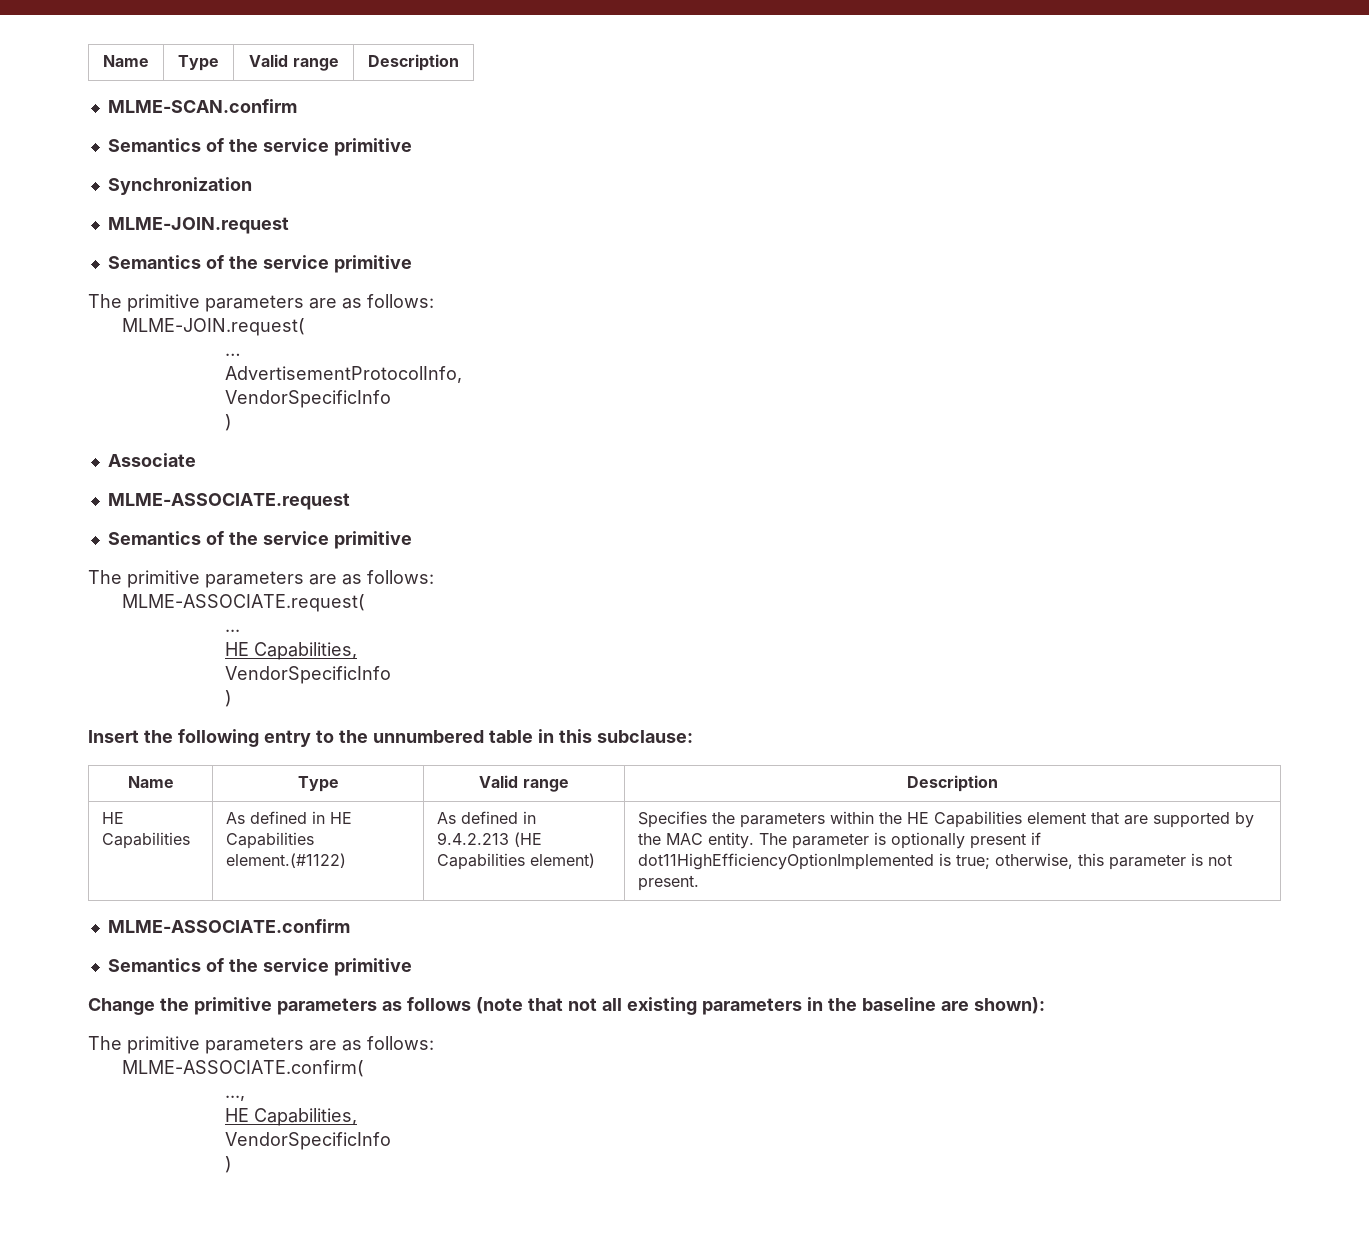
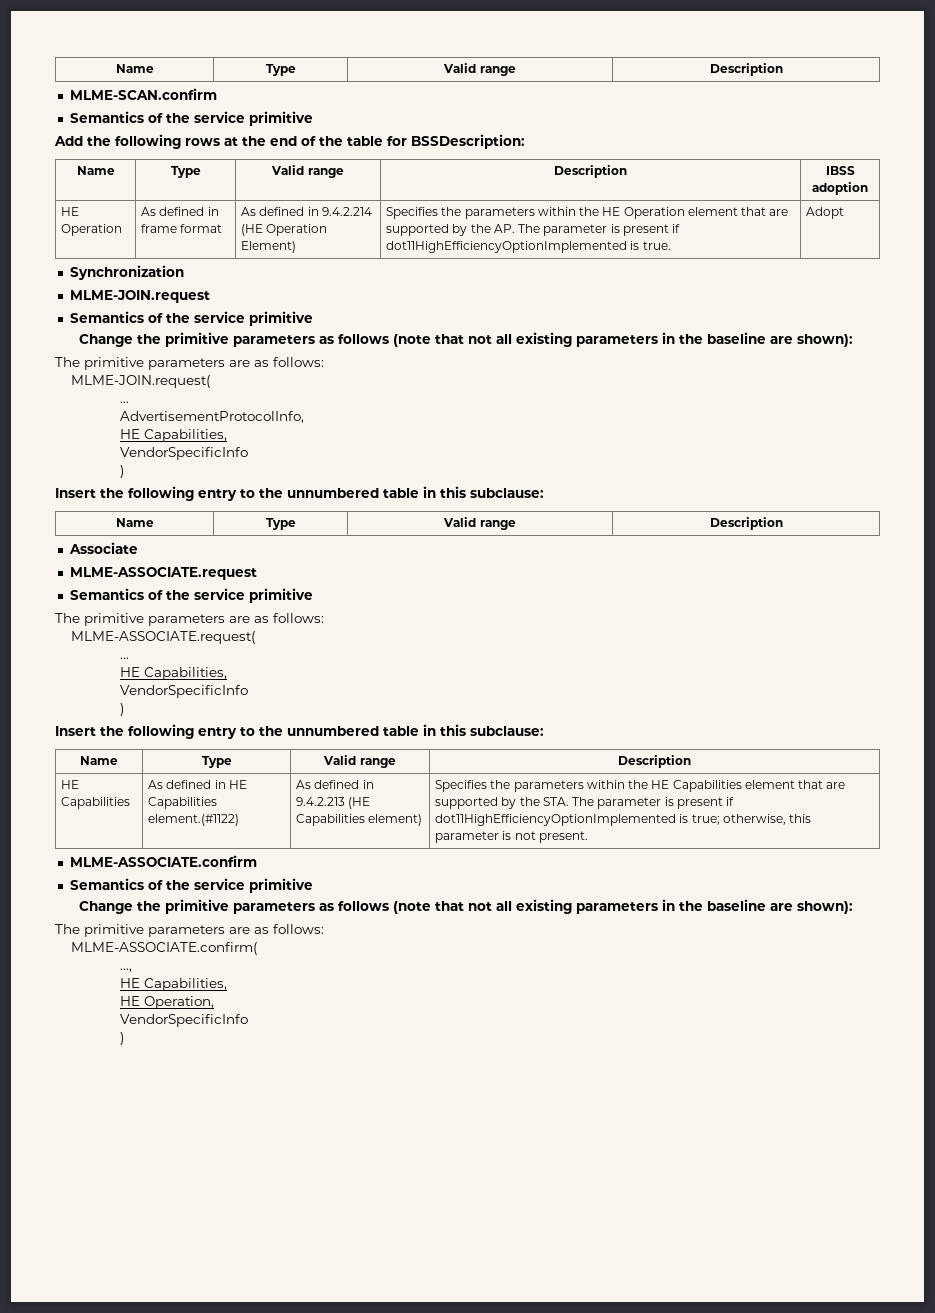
+ Add the following rows at the end of the table for BSSDescription:
+ Name | Type | Valid range | Description | IBSS adoption
+ HE Operation | As defined in frame format | As defined in 9.4.2.214 (HE Operation Element) | Specifies the parameters within the HE Operation element that are supported by the AP. The parameter is present if dot11HighEfficiencyOptionImplemented is true. | Adopt
  MLME-JOIN.request
  Semantics of the service primitive
+ Change the primitive parameters as follows (note that not all existing parameters in the baseline are shown):
  AdvertisementProtocolInfo,
+ HE Capabilities,
  VendorSpecificInfo
  )
+ Insert the following entry to the unnumbered table in this subclause:
+ Name | Type | Valid range | Description
- Specifies the parameters within the HE Capabilities element that are supported by the MAC entity. The parameter is optionally present if dot11HighEfficiencyOptionImplemented is true; otherwise, this parameter is not present.
+ Specifies the parameters within the HE Capabilities element that are supported by the STA. The parameter is present if dot11HighEfficiencyOptionImplemented is true; otherwise, this parameter is not present.
+ HE Operation,

